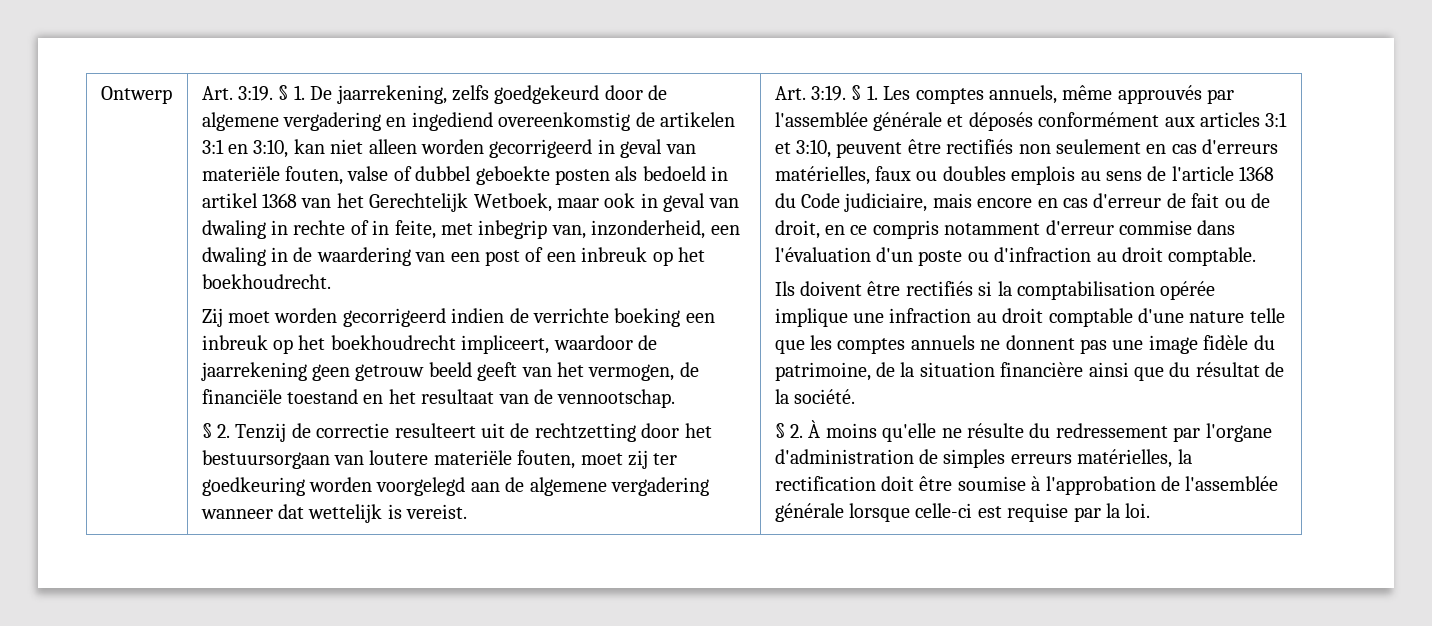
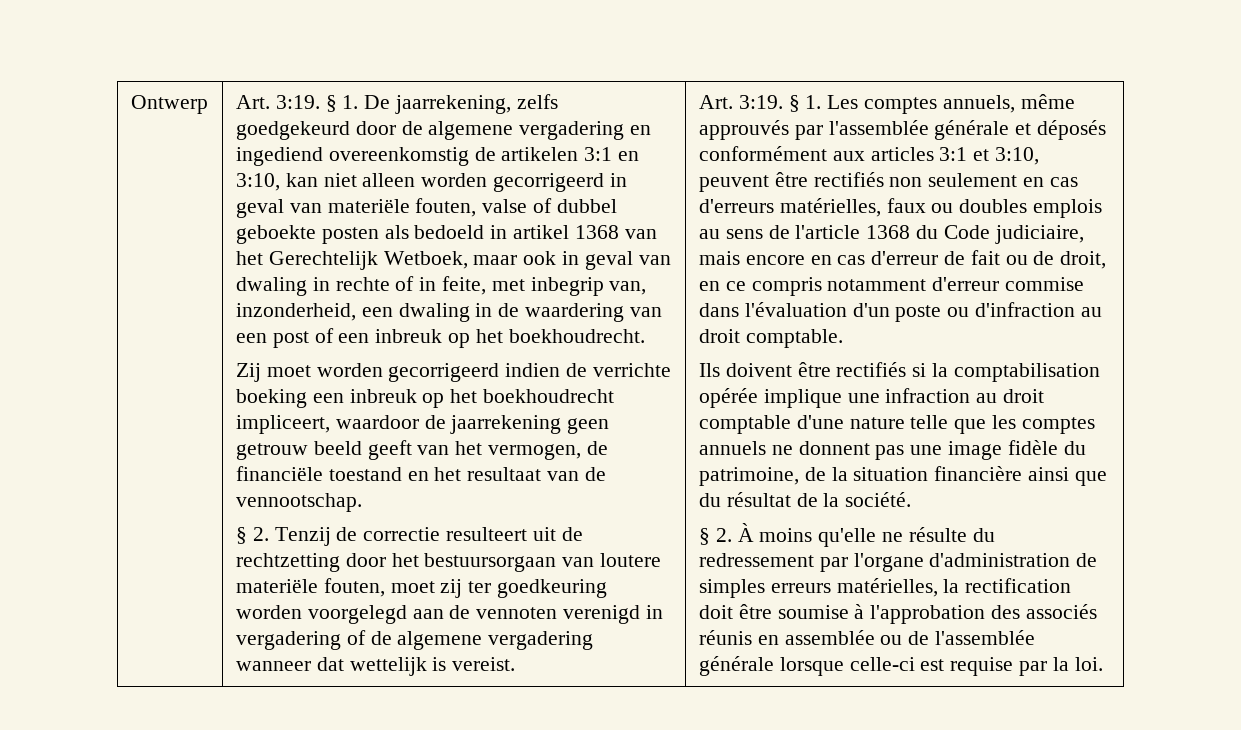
- § 2. Tenzij de correctie resulteert uit de rechtzetting door het bestuursorgaan van loutere materiële fouten, moet zij ter goedkeuring worden voorgelegd aan de algemene vergadering wanneer dat wettelijk is vereist.
+ § 2. Tenzij de correctie resulteert uit de rechtzetting door het bestuursorgaan van loutere materiële fouten, moet zij ter goedkeuring worden voorgelegd aan de vennoten verenigd in vergadering of de algemene vergadering wanneer dat wettelijk is vereist.
- § 2. À moins qu'elle ne résulte du redressement par l'organe d'administration de simples erreurs matérielles, la rectification doit être soumise à l'approbation de l'assemblée générale lorsque celle-ci est requise par la loi.
+ § 2. À moins qu'elle ne résulte du redressement par l'organe d'administration de simples erreurs matérielles, la rectification doit être soumise à l'approbation des associés réunis en assemblée ou de l'assemblée générale lorsque celle-ci est requise par la loi.

